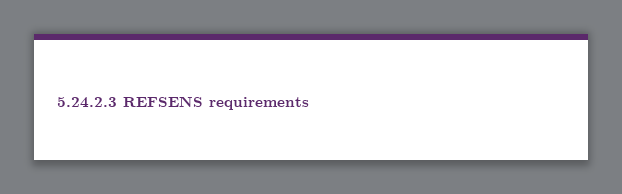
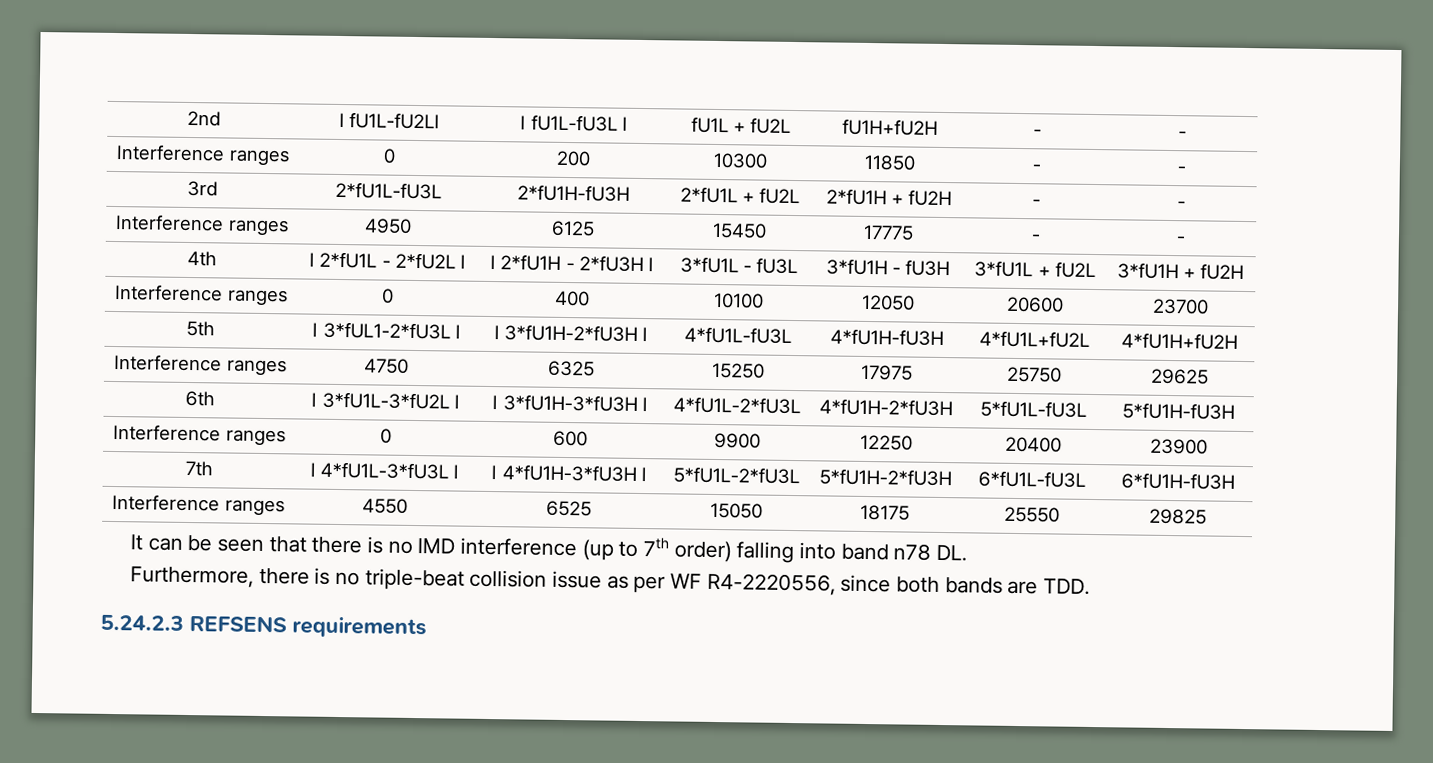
+ 2nd | I fU1L-fU2LI | I fU1L-fU3L I | fU1L + fU2L | fU1H+fU2H | - | -
+ Interference ranges | 0 | 200 | 10300 | 11850 | - | -
+ 3rd | 2*fU1L-fU3L | 2*fU1H-fU3H | 2*fU1L + fU2L | 2*fU1H + fU2H | - | -
+ Interference ranges | 4950 | 6125 | 15450 | 17775 | - | -
+ 4th | I 2*fU1L - 2*fU2L I | I 2*fU1H - 2*fU3H I | 3*fU1L - fU3L | 3*fU1H - fU3H | 3*fU1L + fU2L | 3*fU1H + fU2H
+ Interference ranges | 0 | 400 | 10100 | 12050 | 20600 | 23700
+ 5th | I 3*fUL1-2*fU3L I | I 3*fU1H-2*fU3H I | 4*fU1L-fU3L | 4*fU1H-fU3H | 4*fU1L+fU2L | 4*fU1H+fU2H
+ Interference ranges | 4750 | 6325 | 15250 | 17975 | 25750 | 29625
+ 6th | I 3*fU1L-3*fU2L I | I 3*fU1H-3*fU3H I | 4*fU1L-2*fU3L | 4*fU1H-2*fU3H | 5*fU1L-fU3L | 5*fU1H-fU3H
+ Interference ranges | 0 | 600 | 9900 | 12250 | 20400 | 23900
+ 7th | I 4*fU1L-3*fU3L I | I 4*fU1H-3*fU3H I | 5*fU1L-2*fU3L | 5*fU1H-2*fU3H | 6*fU1L-fU3L | 6*fU1H-fU3H
+ Interference ranges | 4550 | 6525 | 15050 | 18175 | 25550 | 29825
+ It can be seen that there is no IMD interference (up to 7th order) falling into band n78 DL.
+ Furthermore, there is no triple-beat collision issue as per WF R4-2220556, since both bands are TDD.

